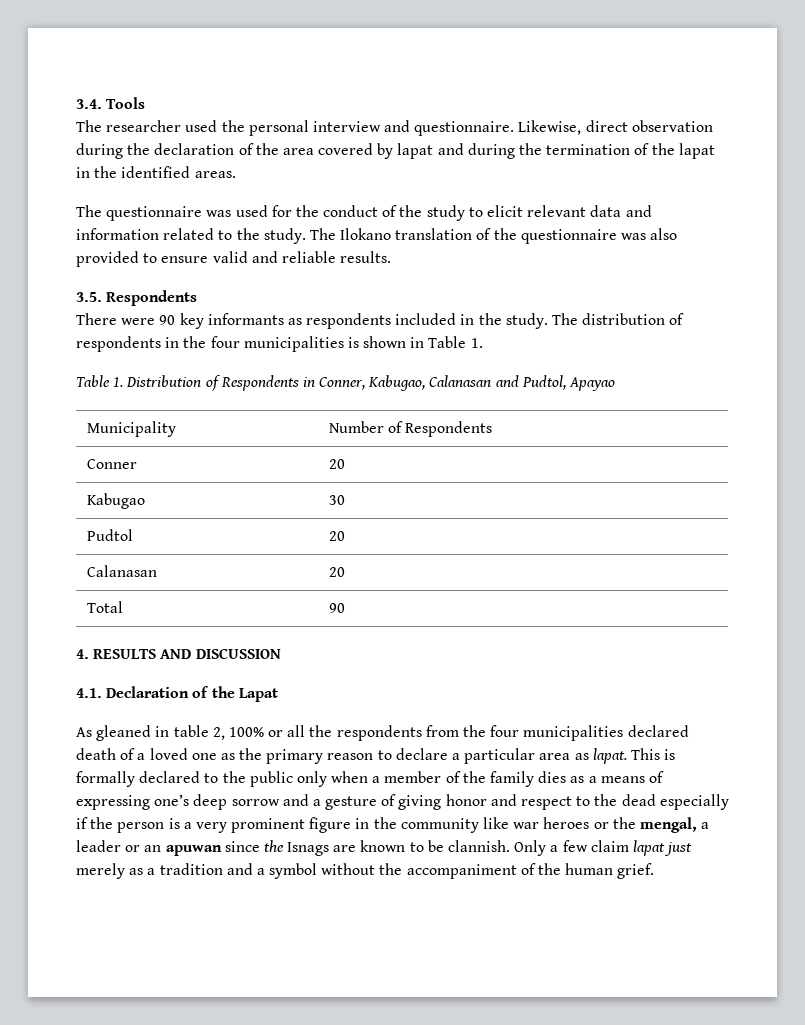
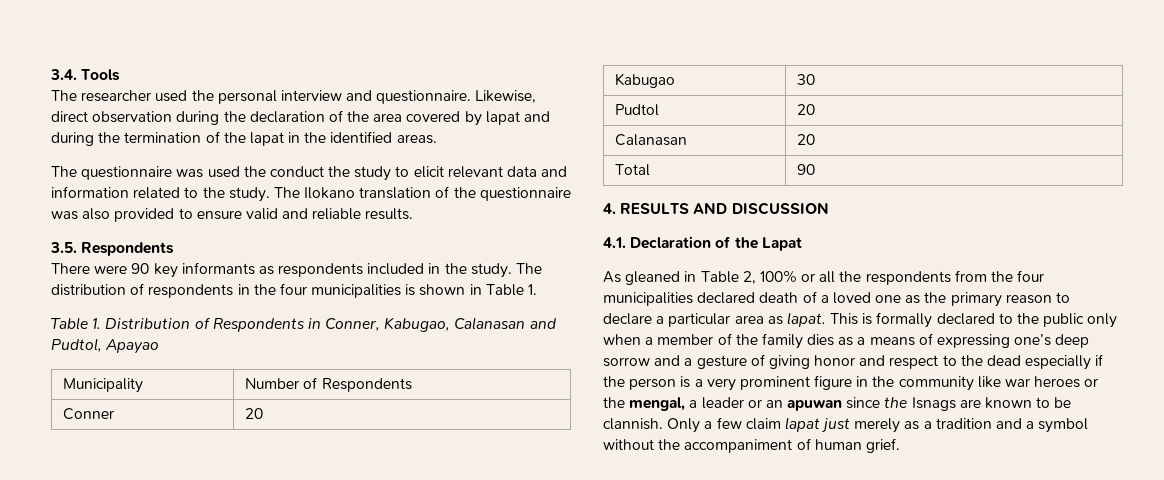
- The questionnaire was used for the conduct of the study to elicit relevant data and information related to the study.
+ The questionnaire was used the conduct the study to elicit relevant data and information related to the study.
- As gleaned in table 2, 100% or all the respondents from the four municipalities declared death of a loved one as the primary reason to declare a particular area as lapat.
+ As gleaned in Table 2, 100% or all the respondents from the four municipalities declared death of a loved one as the primary reason to declare a particular area as lapat.
- Only a few claim lapat just merely as a tradition and a symbol without the accompaniment of the human grief.
+ Only a few claim lapat just merely as a tradition and a symbol without the accompaniment of human grief.

